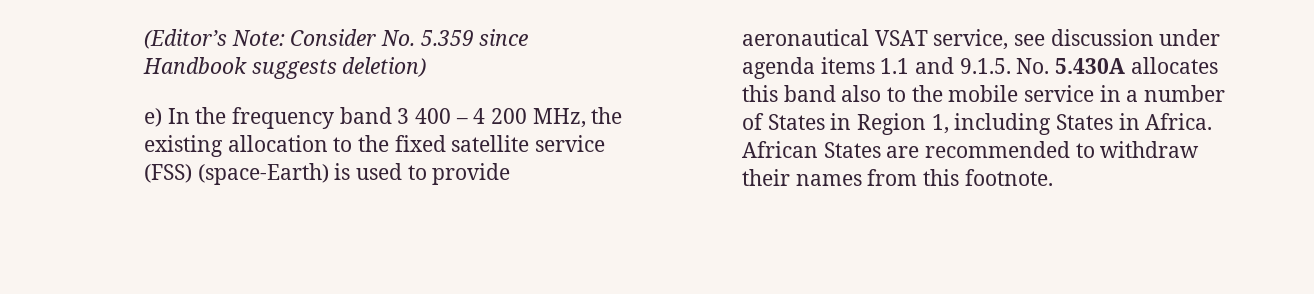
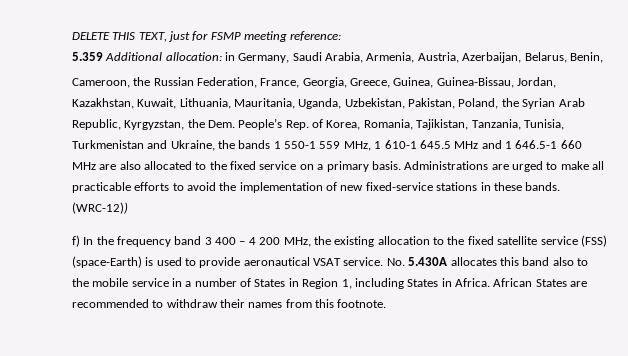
- (Editor’s Note: Consider No. 5.359 since Handbook suggests deletion)
- e) In the frequency band 3 400 – 4 200 MHz, the existing allocation to the fixed satellite service (FSS) (space-Earth) is used to provide aeronautical VSAT service, see discussion under agenda items 1.1 and 9.1.5. No. 5.430A allocates this band also to the mobile service in a number of States in Region 1, including States in Africa.
+ DELETE THIS TEXT, just for FSMP meeting reference:
+ 5.359 Additional allocation: in Germany, Saudi Arabia, Armenia, Austria, Azerbaijan, Belarus, Benin,
+ Cameroon, the Russian Federation, France, Georgia, Greece, Guinea, Guinea-Bissau, Jordan, Kazakhstan, Kuwait, Lithuania, Mauritania, Uganda, Uzbekistan, Pakistan, Poland, the Syrian Arab Republic, Kyrgyzstan, the Dem. People’s Rep. of Korea, Romania, Tajikistan, Tanzania, Tunisia, Turkmenistan and Ukraine, the bands 1 550-1 559 MHz, 1 610-1 645.5 MHz and 1 646.5-1 660 MHz are also allocated to the fixed service on a primary basis. Administrations are urged to make all practicable efforts to avoid the implementation of new fixed-service stations in these bands. (WRC-12))
+ f) In the frequency band 3 400 – 4 200 MHz, the existing allocation to the fixed satellite service (FSS) (space-Earth) is used to provide aeronautical VSAT service. No. 5.430A allocates this band also to the mobile service in a number of States in Region 1, including States in Africa.

